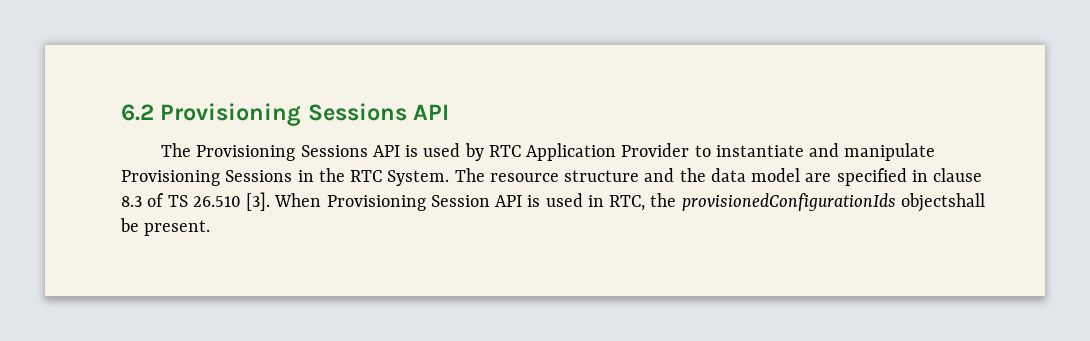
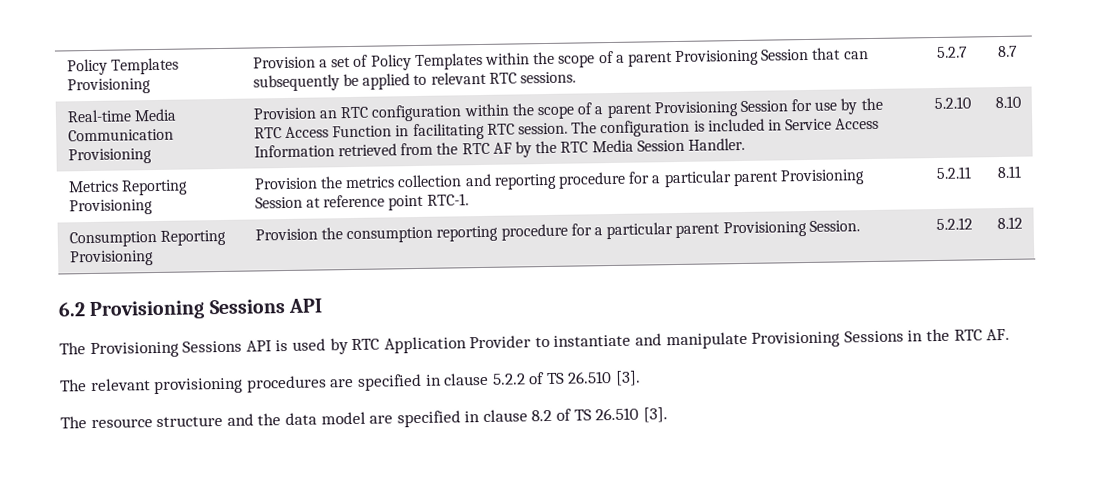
+ Policy Templates Provisioning | Provision a set of Policy Templates within the scope of a parent Provisioning Session that can subsequently be applied to relevant RTC sessions. | 5.2.7 | 8.7
+ Real-time Media Communication Provisioning | Provision an RTC configuration within the scope of a parent Provisioning Session for use by the RTC Access Function in facilitating RTC session. The configuration is included in Service Access Information retrieved from the RTC AF by the RTC Media Session Handler. | 5.2.10 | 8.10
+ Metrics Reporting Provisioning | Provision the metrics collection and reporting procedure for a particular parent Provisioning Session at reference point RTC-1. | 5.2.11 | 8.11
+ Consumption Reporting Provisioning | Provision the consumption reporting procedure for a particular parent Provisioning Session. | 5.2.12 | 8.12
- The Provisioning Sessions API is used by RTC Application Provider to instantiate and manipulate Provisioning Sessions in the RTC System. The resource structure and the data model are specified in clause 8.3 of TS 26.510 [3]. When Provisioning Session API is used in RTC, the provisionedConfigurationIds objectshall be present.
+ The Provisioning Sessions API is used by RTC Application Provider to instantiate and manipulate Provisioning Sessions in the RTC AF.
+ The relevant provisioning procedures are specified in clause 5.2.2 of TS 26.510 [3].
+ The resource structure and the data model are specified in clause 8.2 of TS 26.510 [3].

